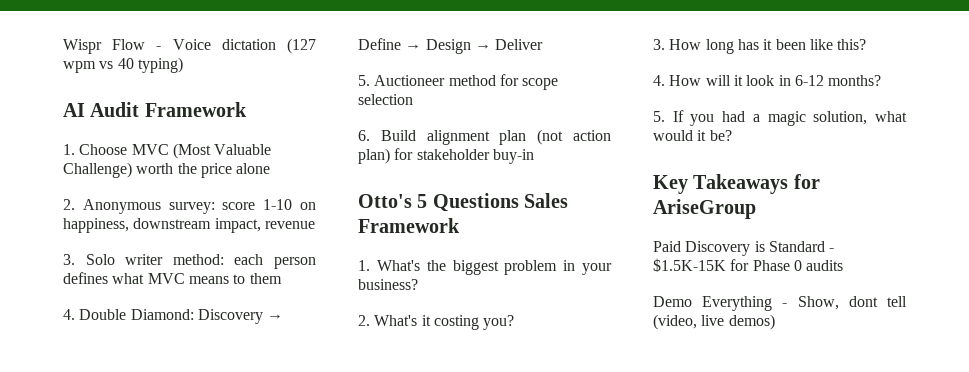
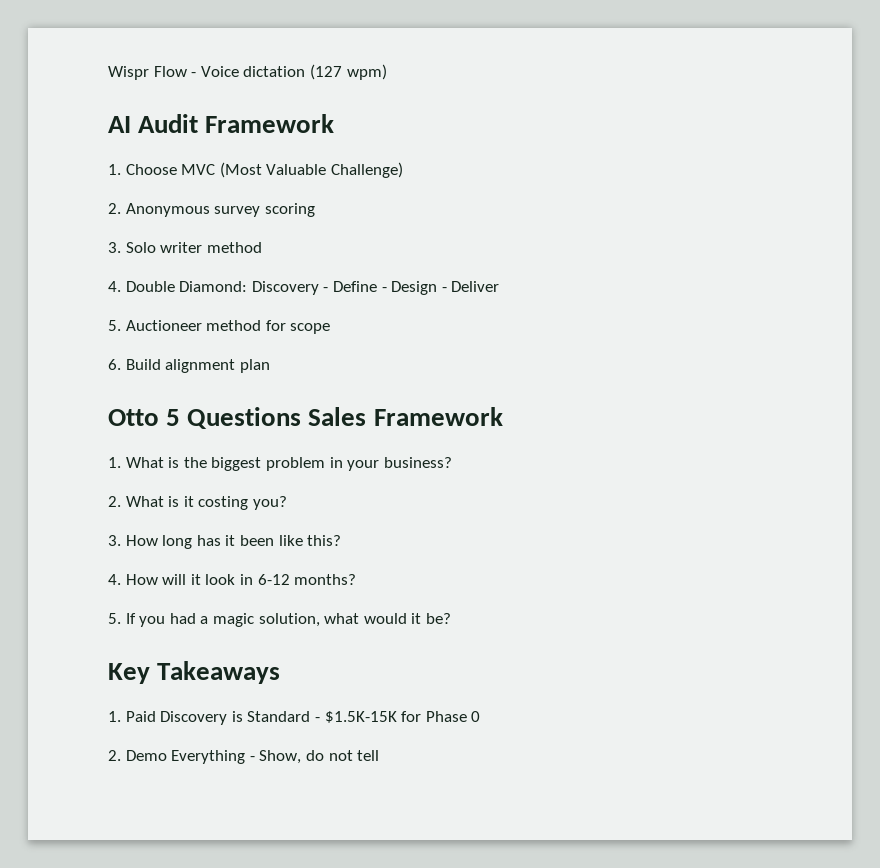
- Wispr Flow - Voice dictation (127 wpm vs 40 typing)
+ Wispr Flow - Voice dictation (127 wpm)
- 1. Choose MVC (Most Valuable Challenge) worth the price alone
- 2. Anonymous survey: score 1-10 on happiness, downstream impact, revenue
- 3. Solo writer method: each person defines what MVC means to them
+ 1. Choose MVC (Most Valuable Challenge)
+ 2. Anonymous survey scoring
+ 3. Solo writer method
- 4. Double Diamond: Discovery → Define → Design → Deliver
+ 4. Double Diamond: Discovery - Define - Design - Deliver
- 5. Auctioneer method for scope selection
+ 5. Auctioneer method for scope
- 6. Build alignment plan (not action plan) for stakeholder buy-in
- Otto's 5 Questions Sales Framework
+ 6. Build alignment plan
+ Otto 5 Questions Sales Framework
- 1. What's the biggest problem in your business?
+ 1. What is the biggest problem in your business?
- 2. What's it costing you?
+ 2. What is it costing you?
- Key Takeaways for AriseGroup
- Paid Discovery is Standard - $1.5K-15K for Phase 0 audits
- Demo Everything - Show, dont tell (video, live demos)
+ Key Takeaways
+ 1. Paid Discovery is Standard - $1.5K-15K for Phase 0
+ 2. Demo Everything - Show, do not tell

